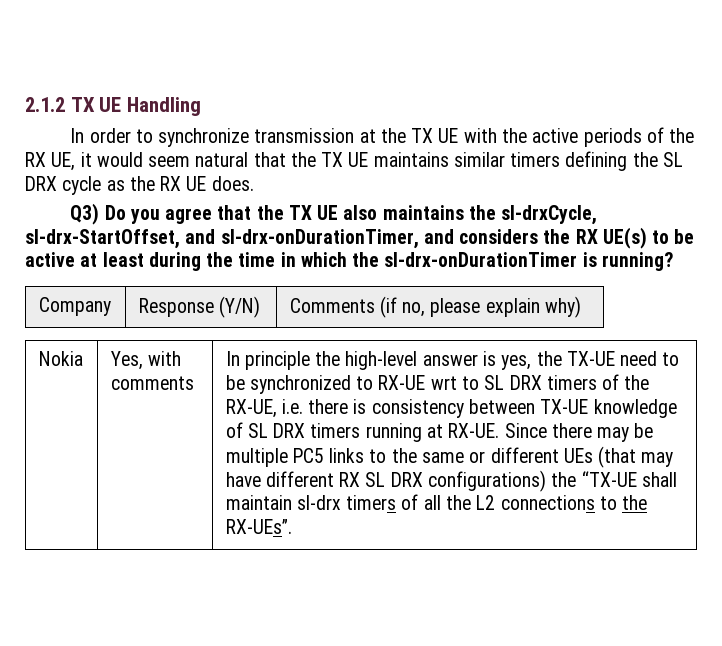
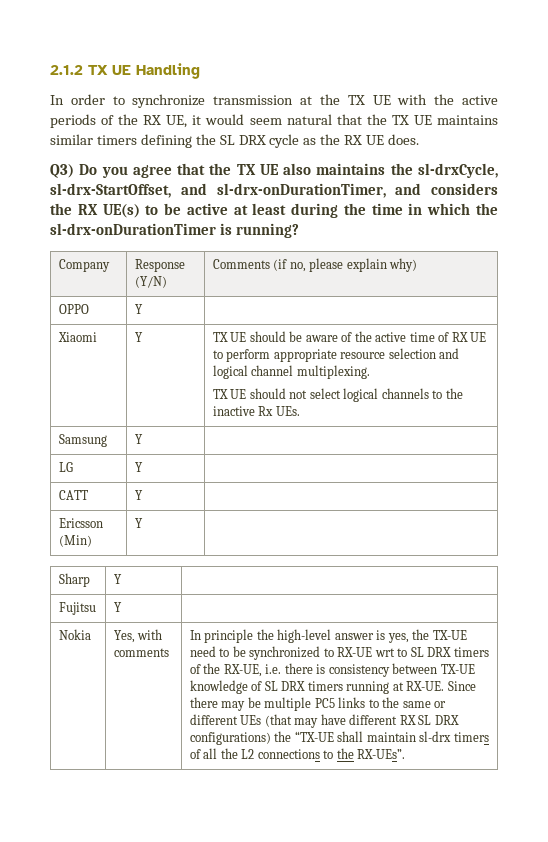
+ OPPO | Y |
+ Xiaomi | Y | TX UE should be aware of the active time of RX UE to perform appropriate resource selection and logical channel multiplexing.
+ TX UE should not select logical channels to the inactive Rx UEs.
+ Samsung | Y |
+ LG | Y |
+ CATT | Y |
+ Ericsson (Min) | Y |
+ Sharp | Y |
+ Fujitsu | Y |

